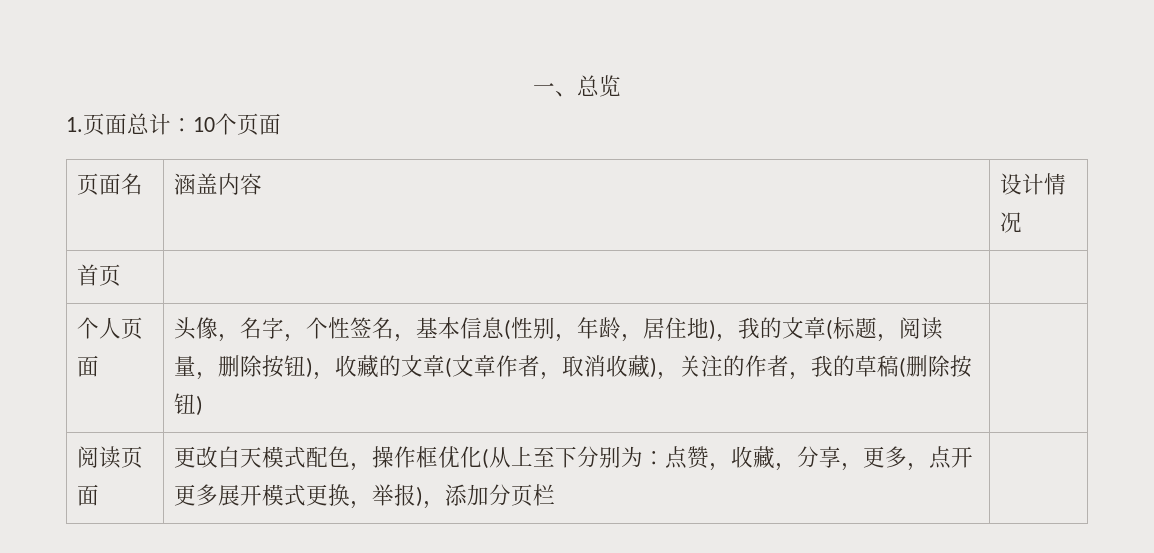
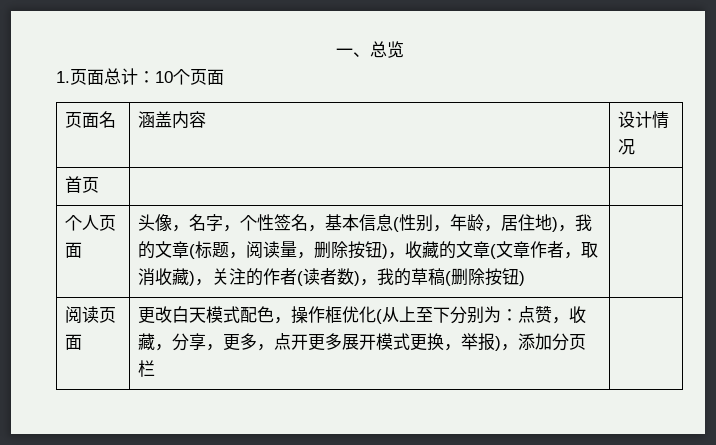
- 头像，名字，个性签名，基本信息(性别，年龄，居住地)，我的文章(标题，阅读量，删除按钮)，收藏的文章(文章作者，取消收藏)，关注的作者，我的草稿(删除按钮)
+ 头像，名字，个性签名，基本信息(性别，年龄，居住地)，我的文章(标题，阅读量，删除按钮)，收藏的文章(文章作者，取消收藏)，关注的作者(读者数)，我的草稿(删除按钮)

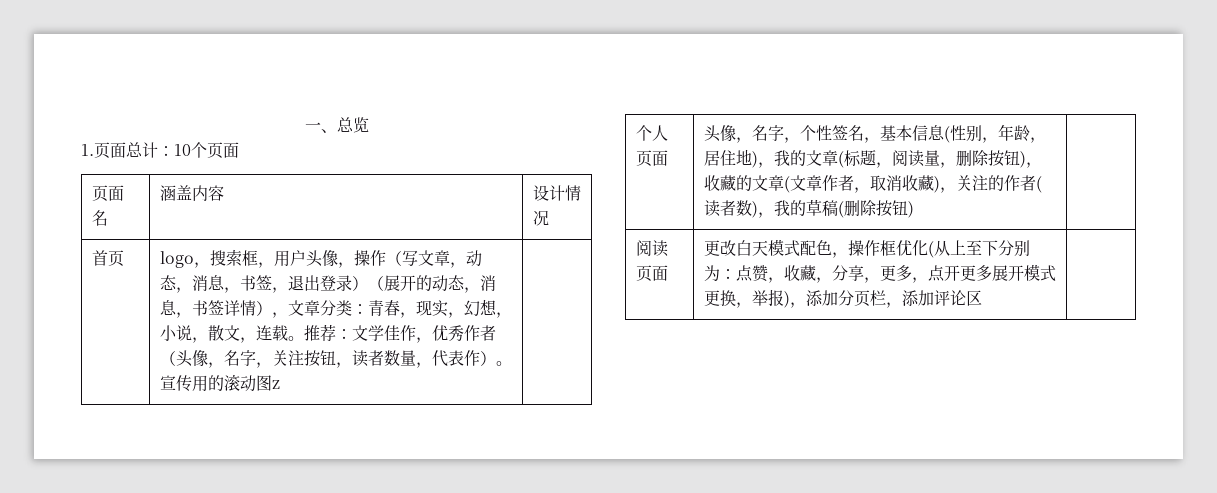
+ logo，搜索框，用户头像，操作（写文章，动态，消息，书签，退出登录）（展开的动态，消息，书签详情），文章分类：青春，现实，幻想，小说，散文，连载。推荐：文学佳作，优秀作者（头像，名字，关注按钮，读者数量，代表作）。宣传用的滚动图z
- 阅读页面 | 更改白天模式配色，操作框优化(从上至下分别为：点赞，收藏，分享，更多，点开更多展开模式更换，举报)，添加分页栏 |
+ 阅读页面 | 更改白天模式配色，操作框优化(从上至下分别为：点赞，收藏，分享，更多，点开更多展开模式更换，举报)，添加分页栏，添加评论区 |

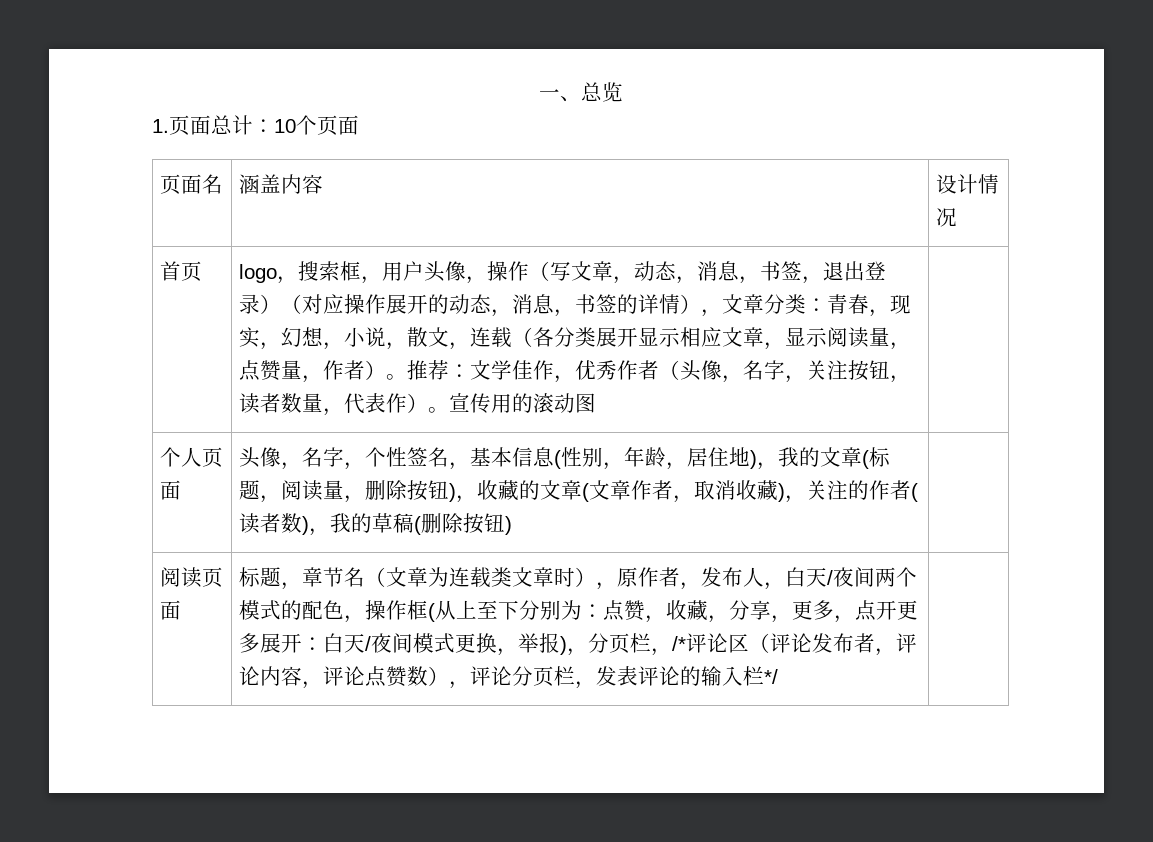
- logo，搜索框，用户头像，操作（写文章，动态，消息，书签，退出登录）（展开的动态，消息，书签详情），文章分类：青春，现实，幻想，小说，散文，连载。
+ logo，搜索框，用户头像，操作（写文章，动态，消息，书签，退出登录）（对应操作展开的动态，消息，书签的详情），文章分类：青春，现实，幻想，小说，散文，连载（各分类展开显示相应文章，显示阅读量，点赞量，作者）。
- 宣传用的滚动图z
+ 宣传用的滚动图
- 更改白天模式配色，操作框优化(从上至下分别为：点赞，收藏，分享，更多，点开更多展开模式更换，举报)，添加分页栏，添加评论区
+ 标题，章节名（文章为连载类文章时），原作者，发布人，白天/夜间两个模式的配色，操作框(从上至下分别为：点赞，收藏，分享，更多，点开更多展开：白天/夜间模式更换，举报)，分页栏，/*评论区（评论发布者，评论内容，评论点赞数），评论分页栏，发表评论的输入栏*/

